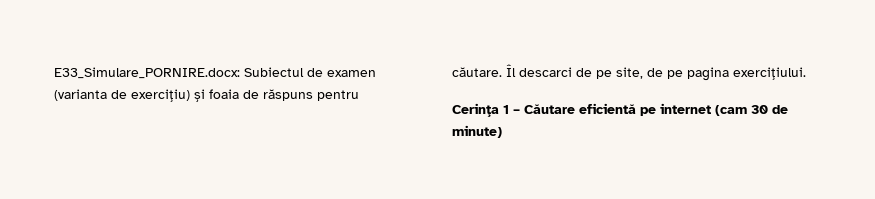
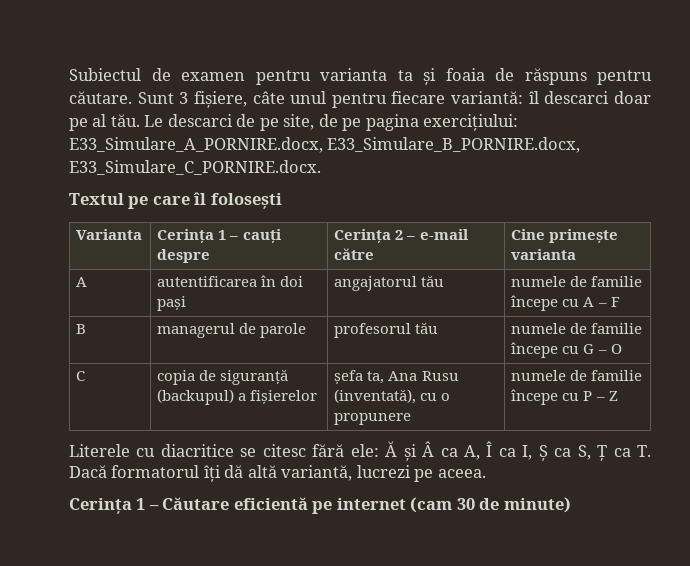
- E33_Simulare_PORNIRE.docx: Subiectul de examen (varianta de exercițiu) și foaia de răspuns pentru căutare.
+ Subiectul de examen pentru varianta ta și foaia de răspuns pentru căutare.
- Îl descarci de pe site, de pe pagina exercițiului.
+ Sunt 3 fișiere, câte unul pentru fiecare variantă: îl descarci doar pe al tău. Le descarci de pe site, de pe pagina exercițiului: E33_Simulare_A_PORNIRE.docx, E33_Simulare_B_PORNIRE.docx, E33_Simulare_C_PORNIRE.docx.
+ Textul pe care îl folosești
+ Varianta | Cerința 1 – cauți despre | Cerința 2 – e-mail către | Cine primește varianta
+ A | autentificarea în doi pași | angajatorul tău | numele de familie începe cu A – F
+ B | managerul de parole | profesorul tău | numele de familie începe cu G – O
+ C | copia de siguranță (backupul) a fișierelor | șefa ta, Ana Rusu (inventată), cu o propunere | numele de familie începe cu P – Z
+ Literele cu diacritice se citesc fără ele: Ă și Â ca A, Î ca I, Ș ca S, Ț ca T. Dacă formatorul îți dă altă variantă, lucrezi pe aceea.

